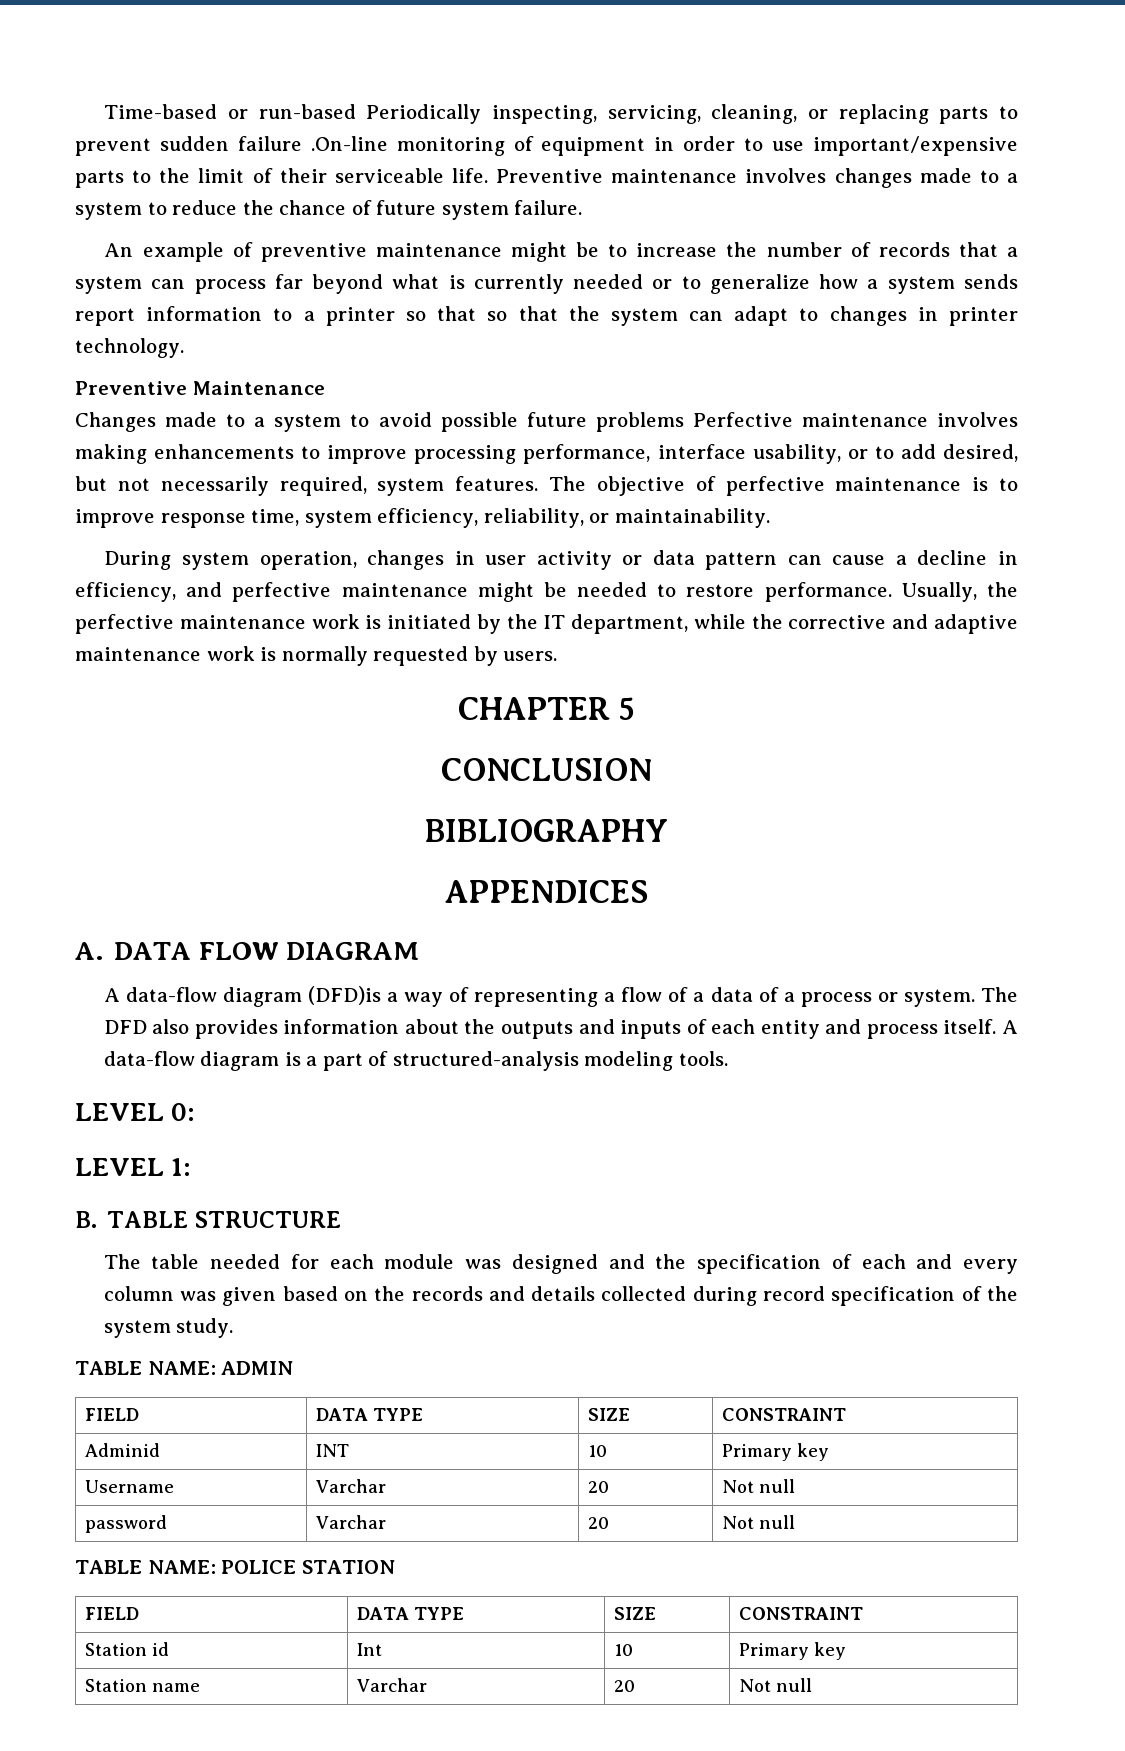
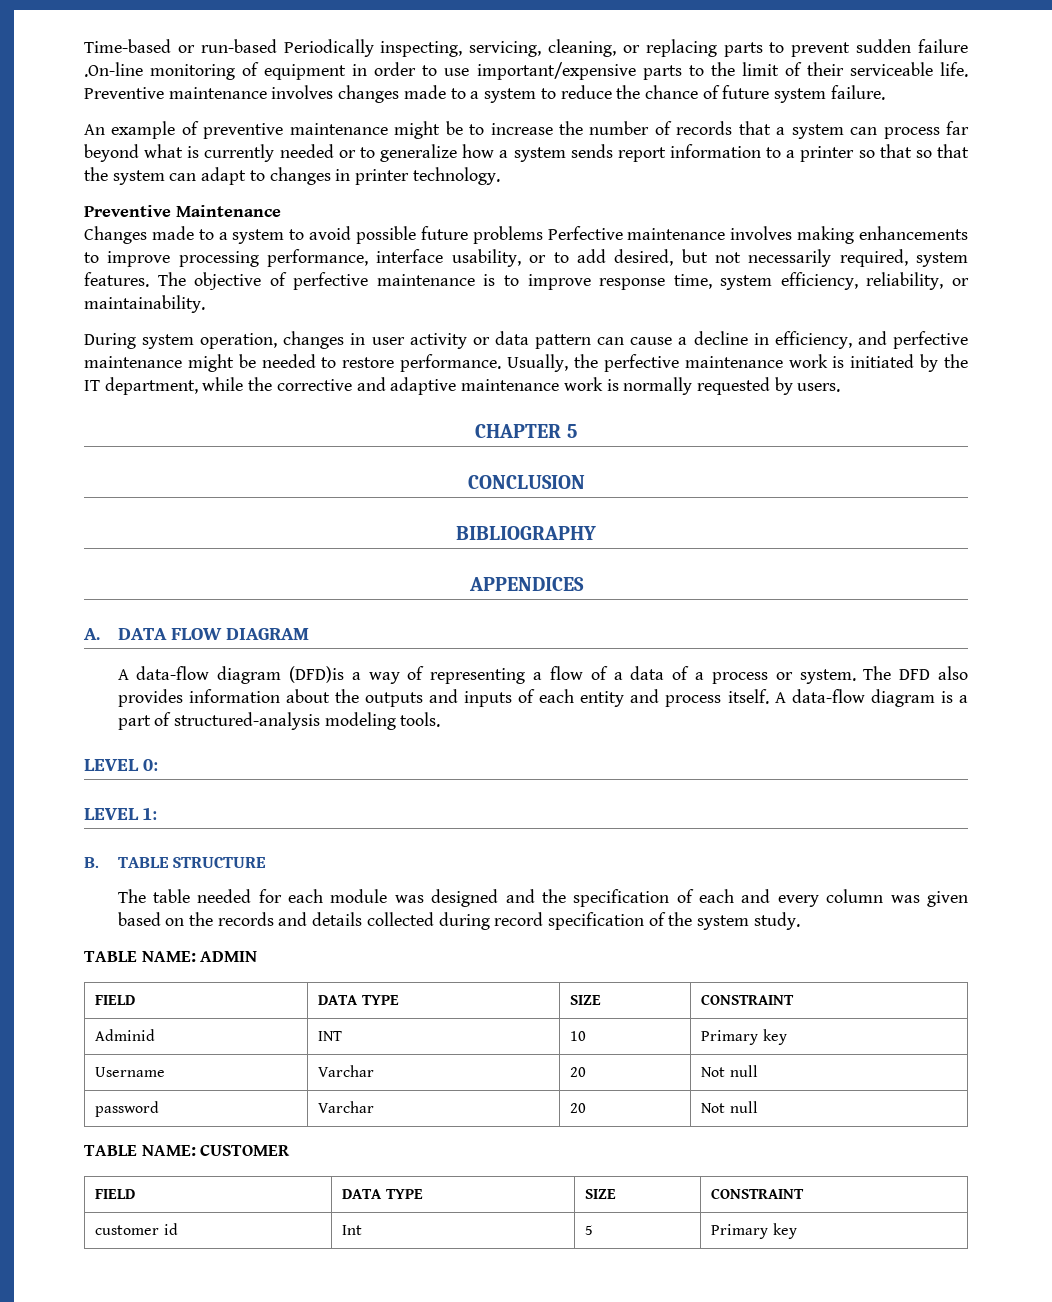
- TABLE NAME: POLICE STATION
+ TABLE NAME: CUSTOMER
  FIELD | DATA TYPE | SIZE | CONSTRAINT
- Station id | Int | 10 | Primary key
- Station name | Varchar | 20 | Not null
+ customer id | Int | 5 | Primary key

